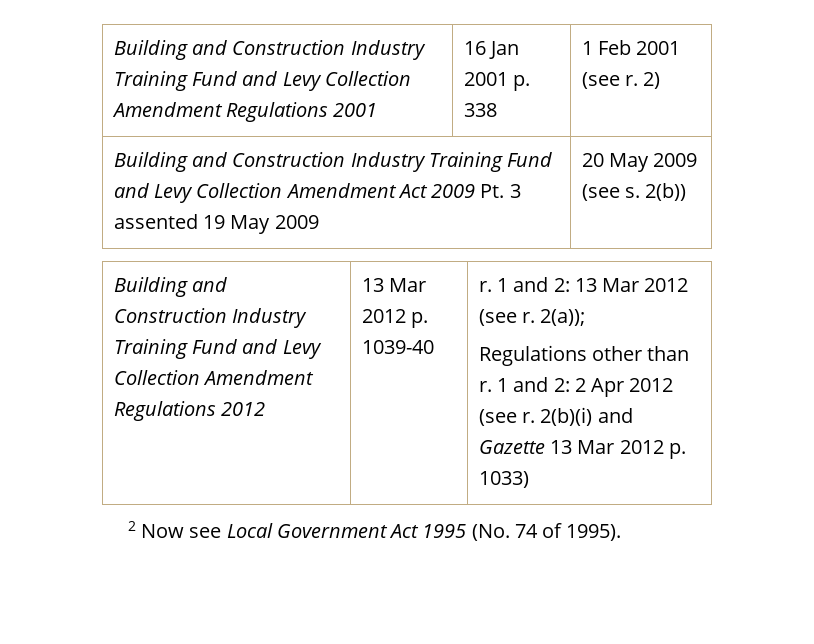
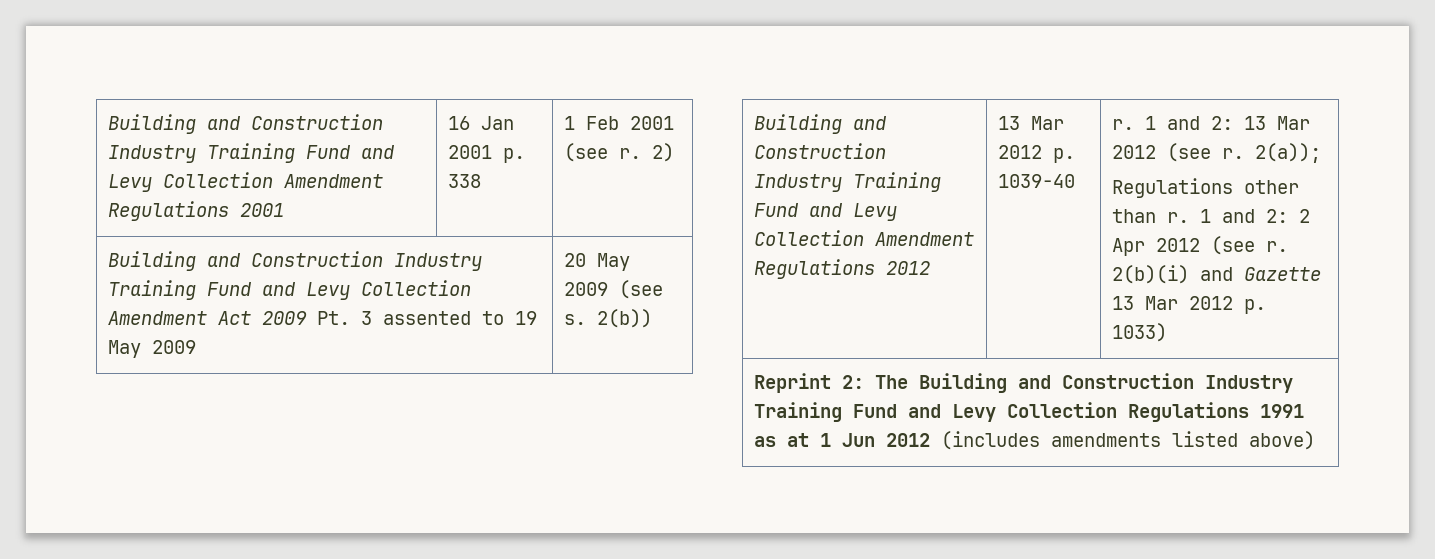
- Building and Construction Industry Training Fund and Levy Collection Amendment Act 2009 Pt. 3 assented 19 May 2009 | 20 May 2009 (see s. 2(b))
+ Building and Construction Industry Training Fund and Levy Collection Amendment Act 2009 Pt. 3 assented to 19 May 2009 | 20 May 2009 (see s. 2(b))
- 2 Now see Local Government Act 1995 (No. 74 of 1995).
+ Reprint 2: The Building and Construction Industry Training Fund and Levy Collection Regulations 1991 as at 1 Jun 2012 (includes amendments listed above)

